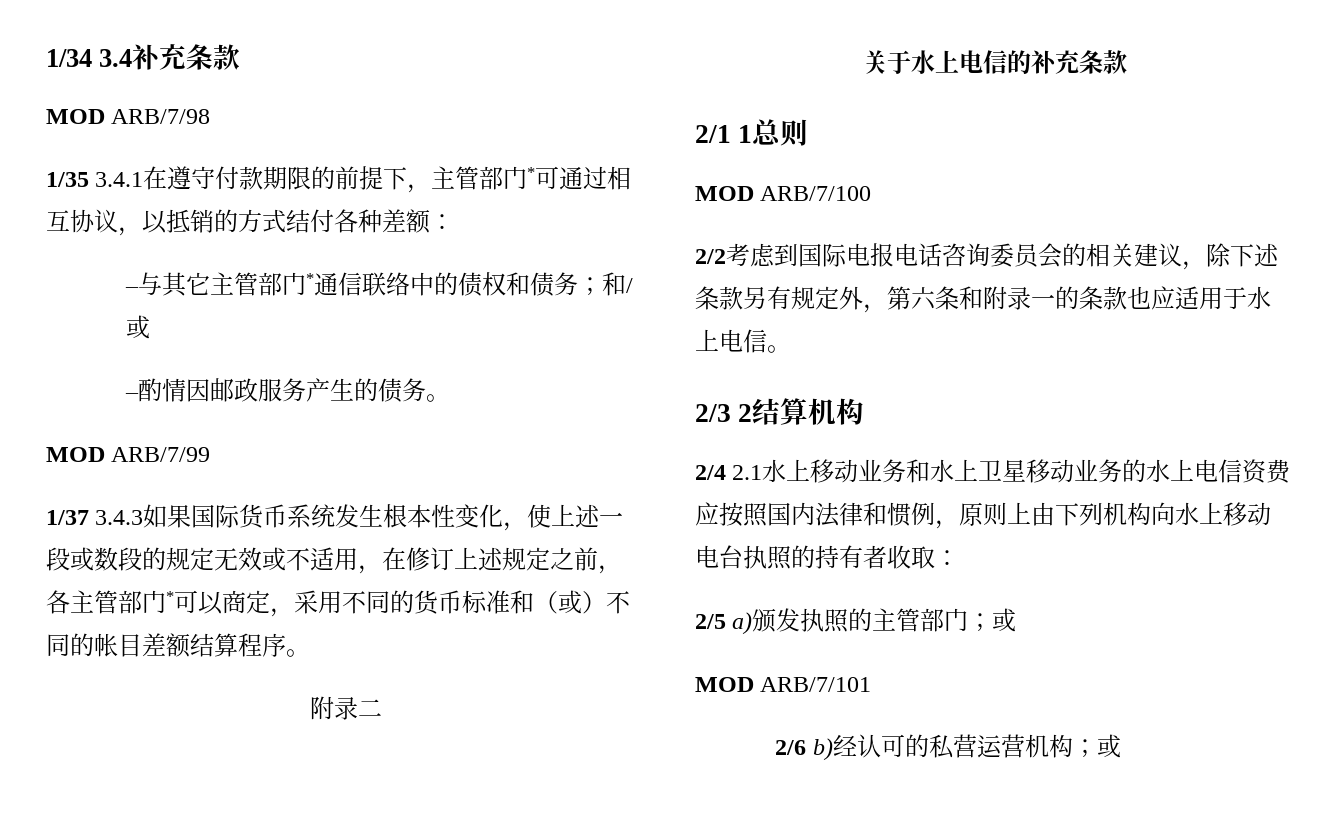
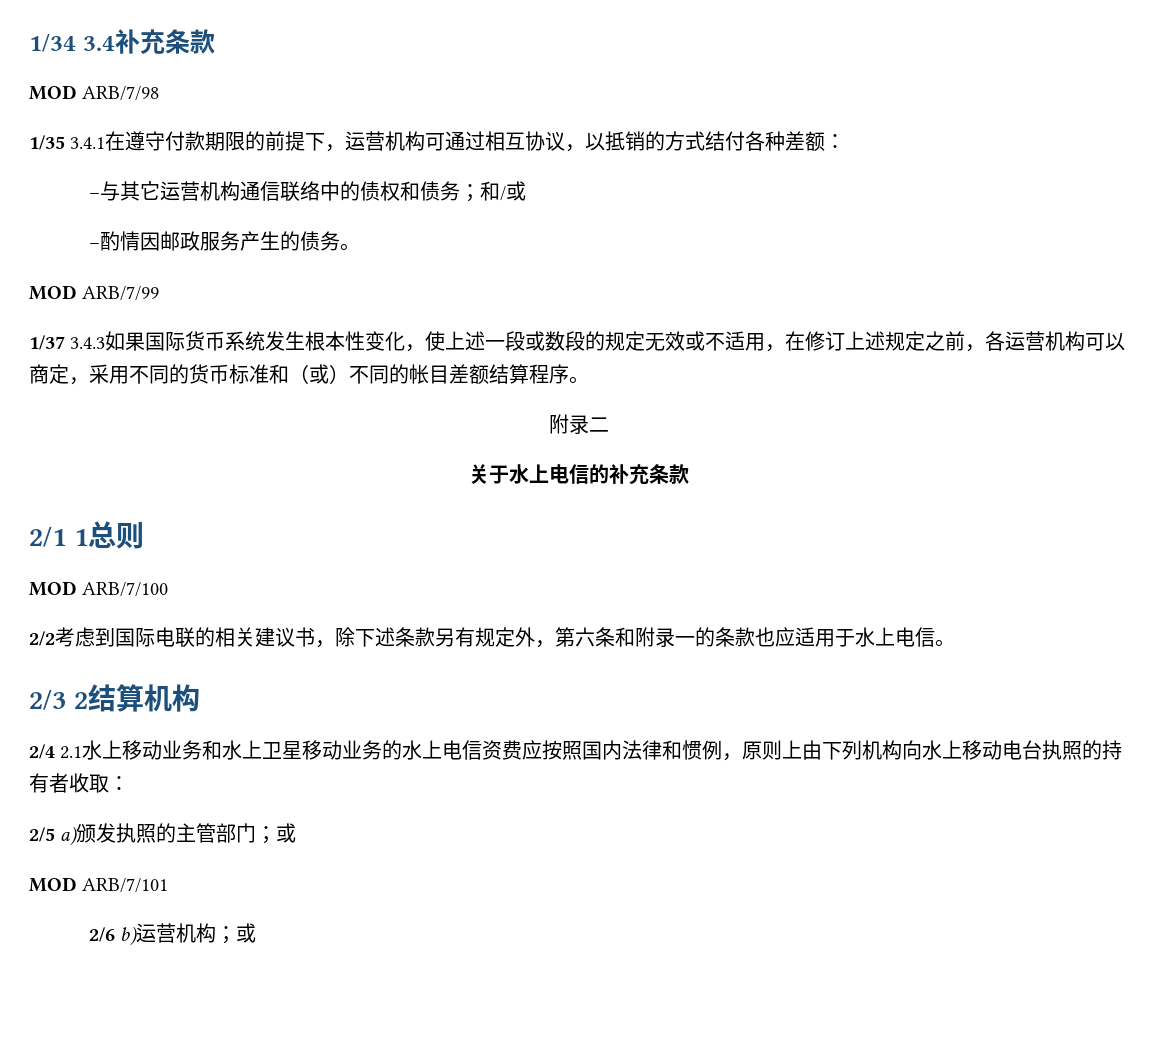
- 1/35 3.4.1在遵守付款期限的前提下，主管部门*可通过相互协议，以抵销的方式结付各种差额：
+ 1/35 3.4.1在遵守付款期限的前提下，运营机构可通过相互协议，以抵销的方式结付各种差额：
- –与其它主管部门*通信联络中的债权和债务；和/或
+ –与其它运营机构通信联络中的债权和债务；和/或
- 1/37 3.4.3如果国际货币系统发生根本性变化，使上述一段或数段的规定无效或不适用，在修订上述规定之前，各主管部门*可以商定，采用不同的货币标准和（或）不同的帐目差额结算程序。
+ 1/37 3.4.3如果国际货币系统发生根本性变化，使上述一段或数段的规定无效或不适用，在修订上述规定之前，各运营机构可以商定，采用不同的货币标准和（或）不同的帐目差额结算程序。
- 2/2考虑到国际电报电话咨询委员会的相关建议，除下述条款另有规定外，第六条和附录一的条款也应适用于水上电信。
+ 2/2考虑到国际电联的相关建议书，除下述条款另有规定外，第六条和附录一的条款也应适用于水上电信。
- 2/6 b)经认可的私营运营机构；或
+ 2/6 b)运营机构；或

